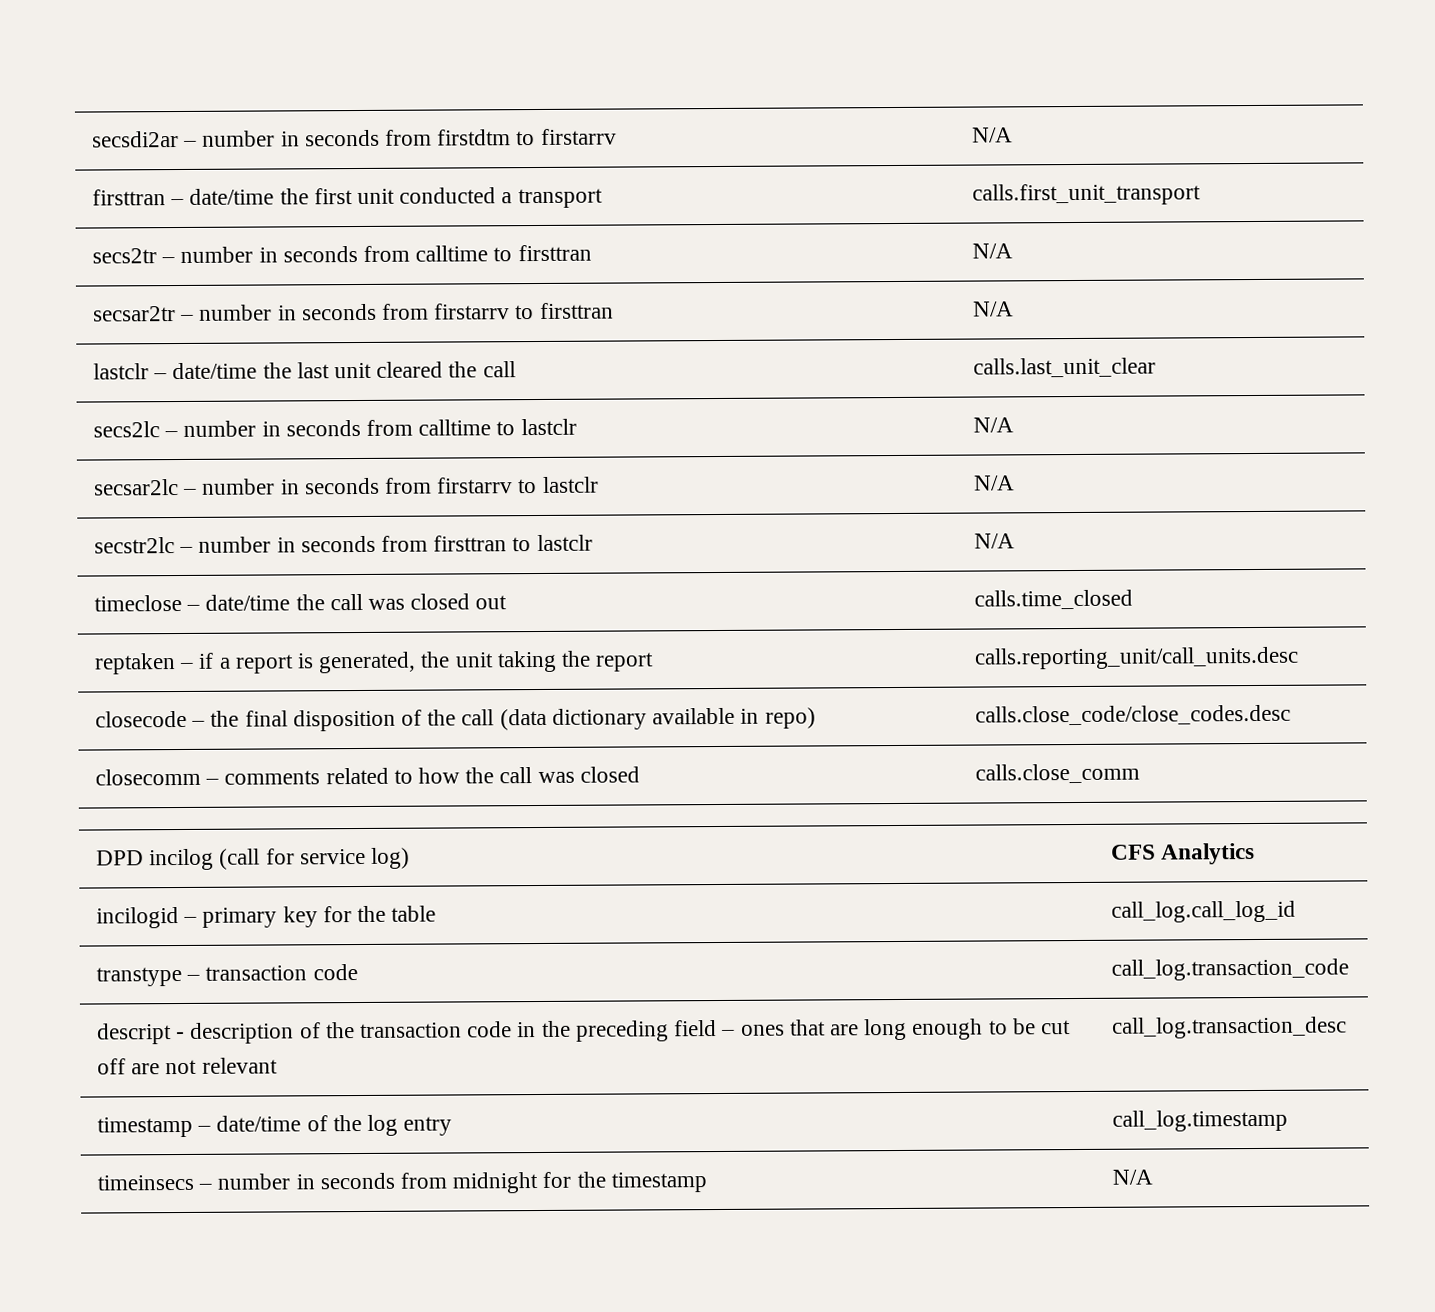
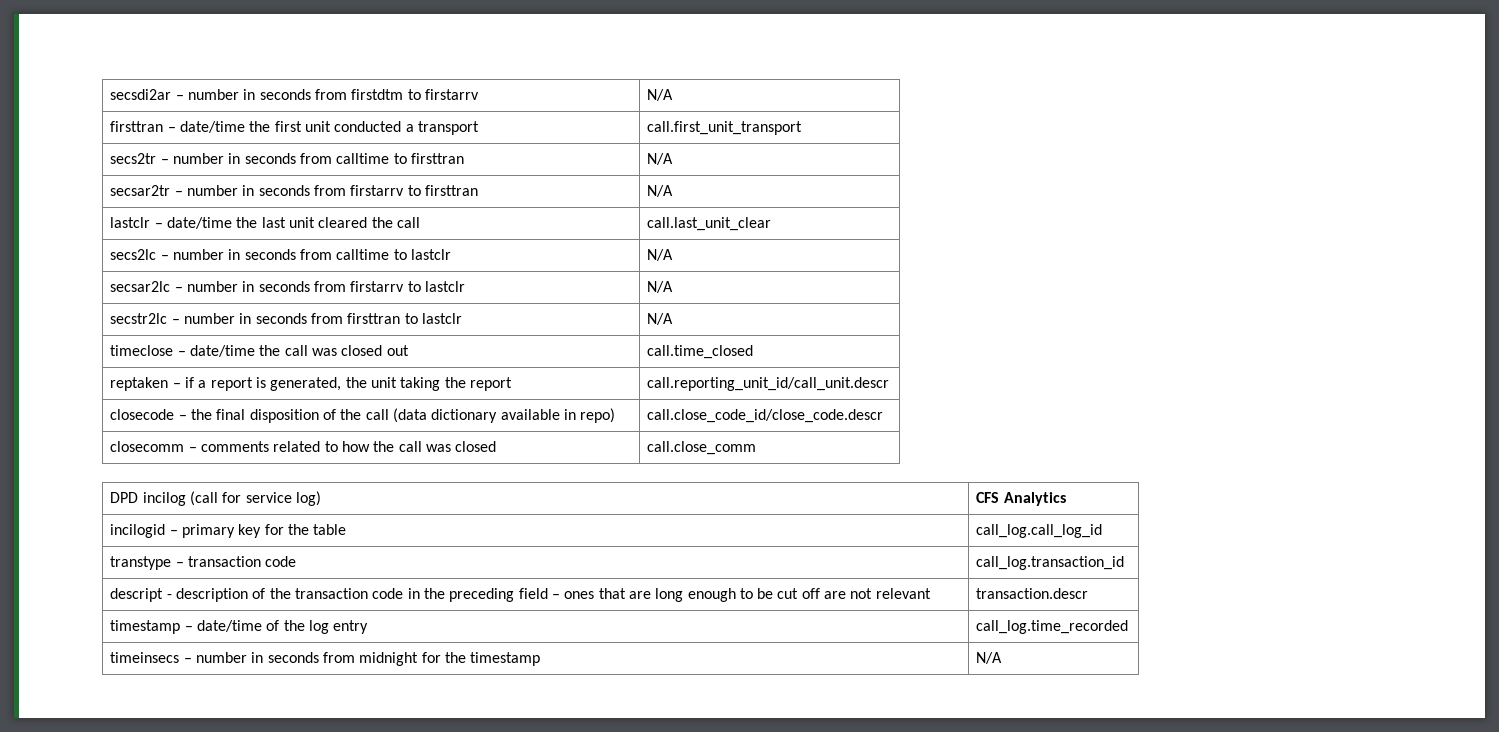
- firsttran – date/time the first unit conducted a transport | calls.first_unit_transport
+ firsttran – date/time the first unit conducted a transport | call.first_unit_transport
- lastclr – date/time the last unit cleared the call | calls.last_unit_clear
+ lastclr – date/time the last unit cleared the call | call.last_unit_clear
- timeclose – date/time the call was closed out | calls.time_closed
+ timeclose – date/time the call was closed out | call.time_closed
- reptaken – if a report is generated, the unit taking the report | calls.reporting_unit/call_units.desc
+ reptaken – if a report is generated, the unit taking the report | call.reporting_unit_id/call_unit.descr
- closecode – the final disposition of the call (data dictionary available in repo) | calls.close_code/close_codes.desc
+ closecode – the final disposition of the call (data dictionary available in repo) | call.close_code_id/close_code.descr
- closecomm – comments related to how the call was closed | calls.close_comm
+ closecomm – comments related to how the call was closed | call.close_comm
- transtype – transaction code | call_log.transaction_code
+ transtype – transaction code | call_log.transaction_id
- descript - description of the transaction code in the preceding field – ones that are long enough to be cut off are not relevant | call_log.transaction_desc
+ descript - description of the transaction code in the preceding field – ones that are long enough to be cut off are not relevant | transaction.descr
- timestamp – date/time of the log entry | call_log.timestamp
+ timestamp – date/time of the log entry | call_log.time_recorded

